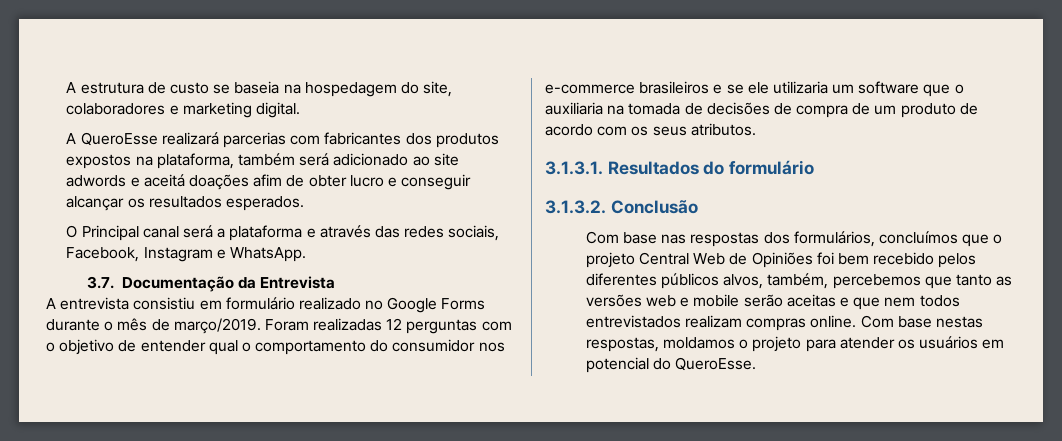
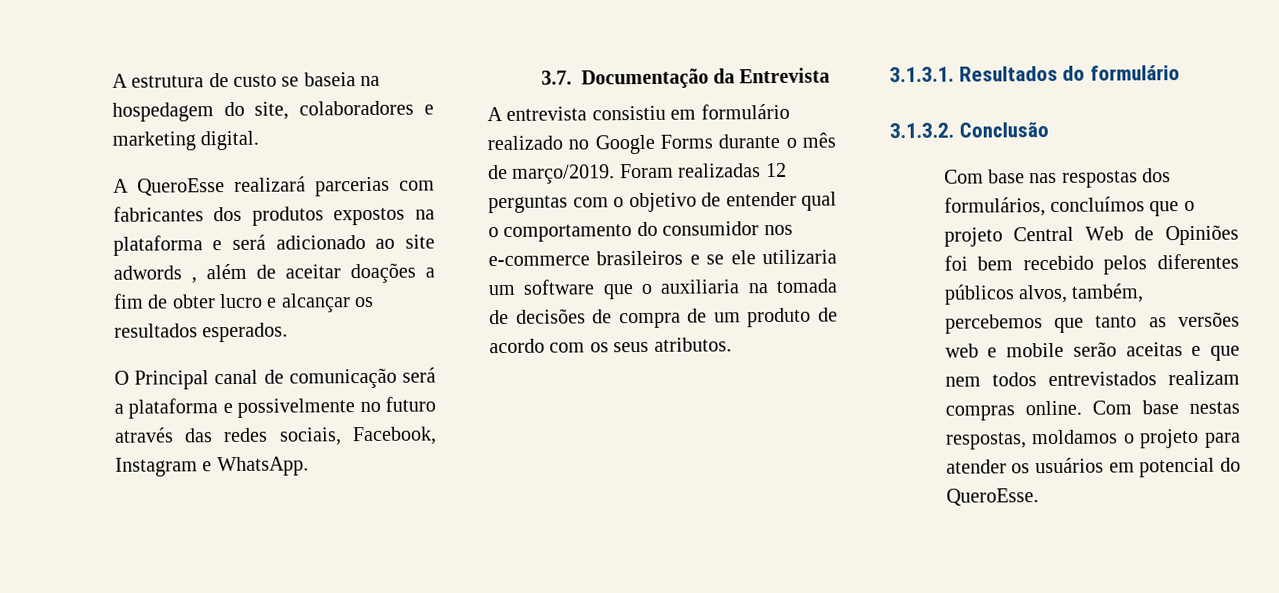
- A QueroEsse realizará parcerias com fabricantes dos produtos expostos na plataforma, também será adicionado ao site adwords e aceitá doações afim de obter lucro e conseguir alcançar os resultados esperados.
+ A QueroEsse realizará parcerias com fabricantes dos produtos expostos na plataforma e será adicionado ao site adwords , além de aceitar doações a fim de obter lucro e alcançar os resultados esperados.
- O Principal canal será a plataforma e através das redes sociais, Facebook, Instagram e WhatsApp.
+ O Principal canal de comunicação será a plataforma e possivelmente no futuro através das redes sociais, Facebook, Instagram e WhatsApp.

